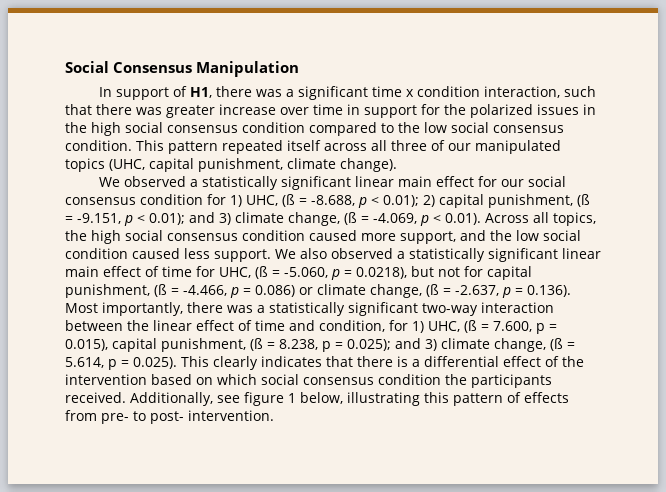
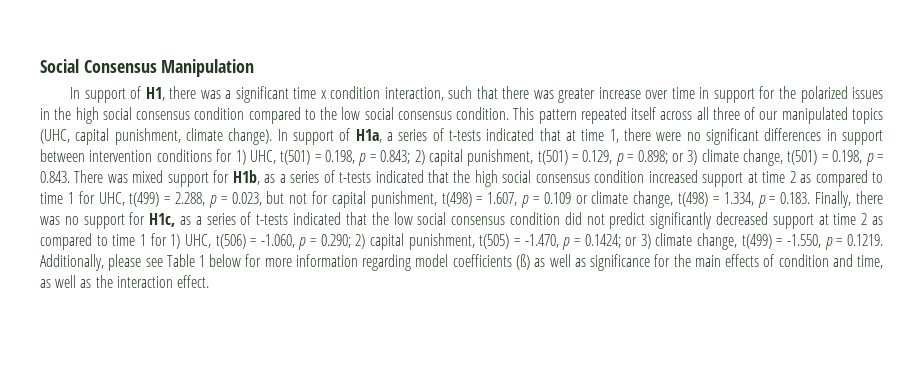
- This pattern repeated itself across all three of our manipulated topics (UHC, capital punishment, climate change).
- We observed a statistically significant linear main effect for our social consensus condition for 1) UHC, (ß = -8.688, p < 0.01); 2) capital punishment, (ß = -9.151, p < 0.01); and 3) climate change, (ß = -4.069, p < 0.01). Across all topics, the high social consensus condition caused more support, and the low social condition caused less support. We also observed a statistically significant linear main effect of time for UHC, (ß = -5.060, p = 0.0218), but not for capital punishment, (ß = -4.466, p = 0.086) or climate change, (ß = -2.637, p = 0.136). Most importantly, there was a statistically significant two-way interaction between the linear effect of time and condition, for 1) UHC, (ß = 7.600, p = 0.015), capital punishment, (ß = 8.238, p = 0.025); and 3) climate change, (ß = 5.614, p = 0.025). This clearly indicates that there is a differential effect of the intervention based on which social consensus condition the participants received. Additionally, see figure 1 below, illustrating this pattern of effects from pre- to post- intervention.
+ This pattern repeated itself across all three of our manipulated topics (UHC, capital punishment, climate change). In support of H1a, a series of t-tests indicated that at time 1, there were no significant differences in support between intervention conditions for 1) UHC, t(501) = 0.198, p = 0.843; 2) capital punishment, t(501) = 0.129, p = 0.898; or 3) climate change, t(501) = 0.198, p = 0.843. There was mixed support for H1b, as a series of t-tests indicated that the high social consensus condition increased support at time 2 as compared to time 1 for UHC, t(499) = 2.288, p = 0.023, but not for capital punishment, t(498) = 1.607, p = 0.109 or climate change, t(498) = 1.334, p = 0.183. Finally, there was no support for H1c, as a series of t-tests indicated that the low social consensus condition did not predict significantly decreased support at time 2 as compared to time 1 for 1) UHC, t(506) = -1.060, p = 0.290; 2) capital punishment, t(505) = -1.470, p = 0.1424; or 3) climate change, t(499) = -1.550, p = 0.1219. Additionally, please see Table 1 below for more information regarding model coefficients (ß) as well as significance for the main effects of condition and time, as well as the interaction effect.

